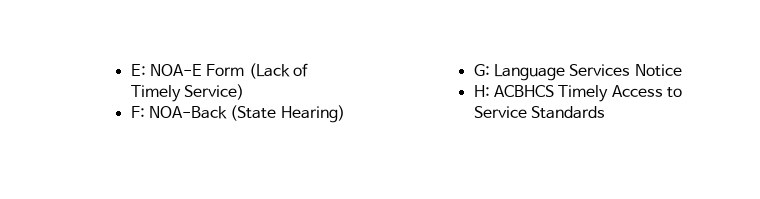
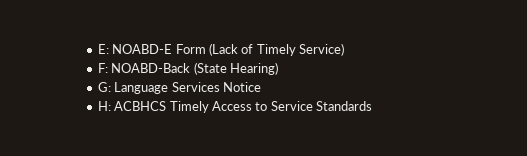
- E: NOA-E Form (Lack of Timely Service)
+ E: NOABD-E Form (Lack of Timely Service)
- F: NOA-Back (State Hearing)
+ F: NOABD-Back (State Hearing)

